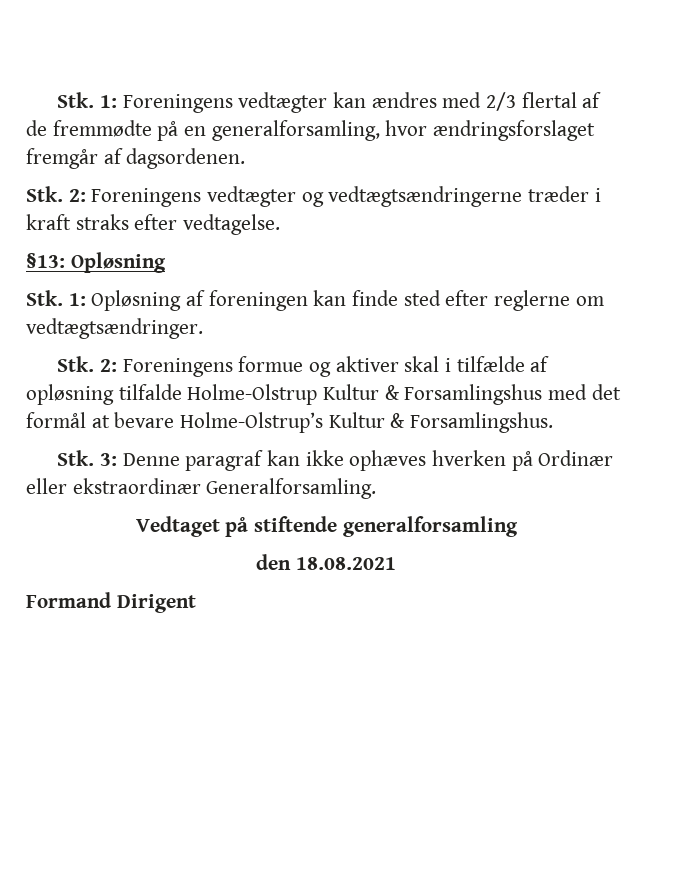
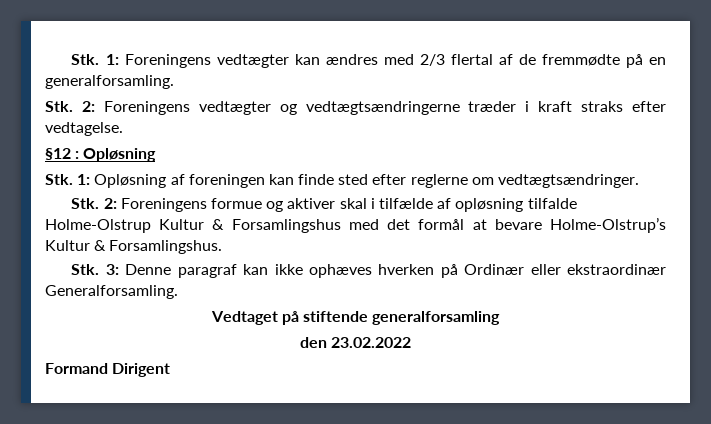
- Stk. 1: Foreningens vedtægter kan ændres med 2/3 flertal af de fremmødte på en generalforsamling, hvor ændringsforslaget fremgår af dagsordenen.
+ Stk. 1: Foreningens vedtægter kan ændres med 2/3 flertal af de fremmødte på en generalforsamling.
- §13: Opløsning
+ §12 : Opløsning
- den 18.08.2021
+ den 23.02.2022

